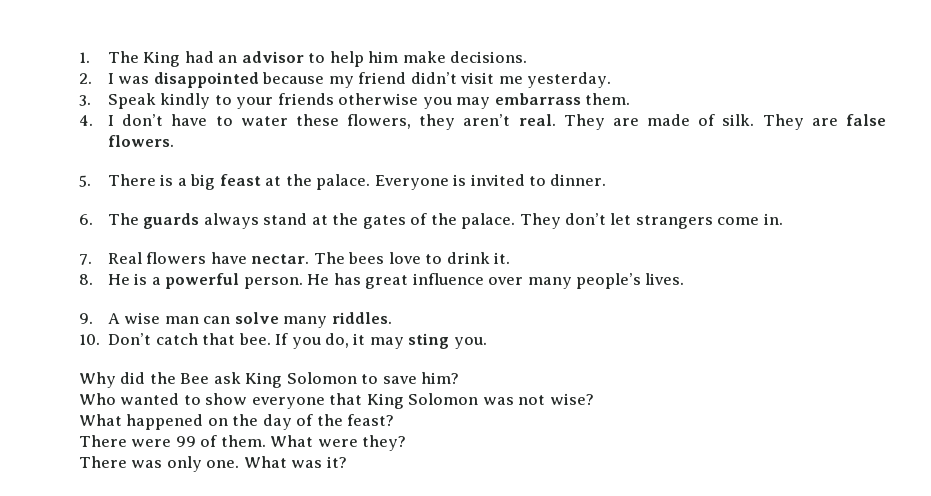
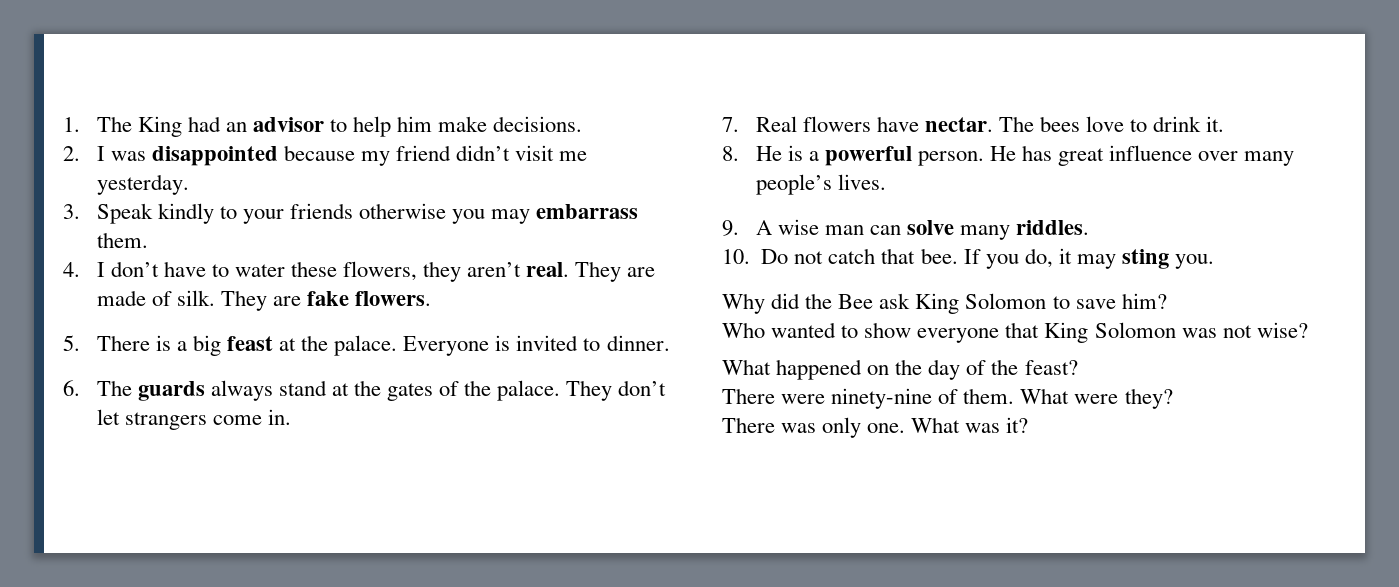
- They are false flowers.
+ They are fake flowers.
- 10. Don’t catch that bee.
+ 10. Do not catch that bee.
- There were 99 of them.
+ There were ninety-nine of them.

